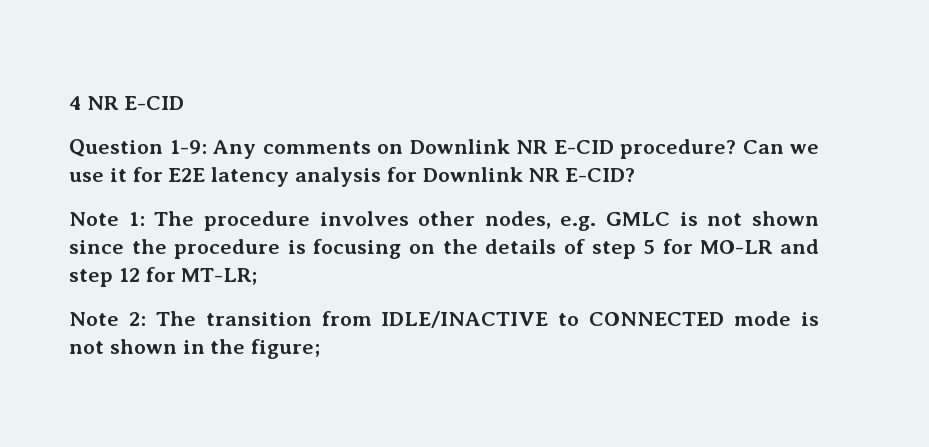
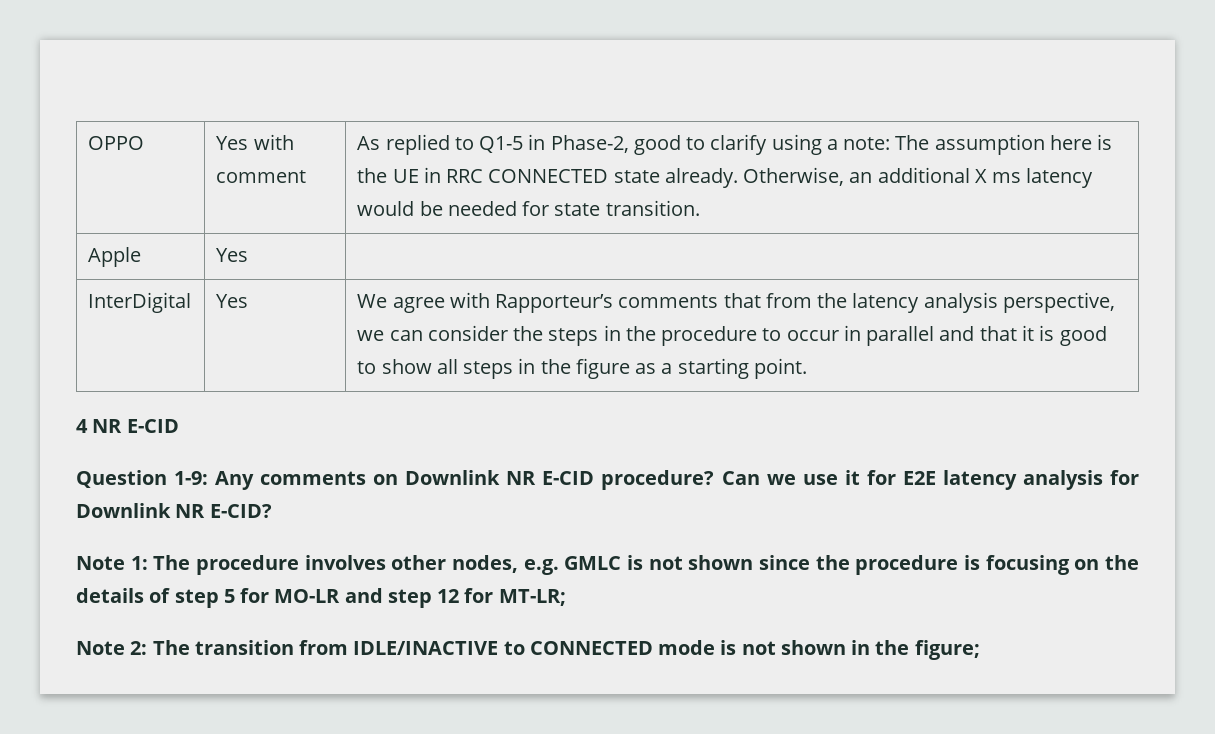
+ OPPO | Yes with comment | As replied to Q1-5 in Phase-2, good to clarify using a note: The assumption here is the UE in RRC CONNECTED state already. Otherwise, an additional X ms latency would be needed for state transition.
+ Apple | Yes |
+ InterDigital | Yes | We agree with Rapporteur’s comments that from the latency analysis perspective, we can consider the steps in the procedure to occur in parallel and that it is good to show all steps in the figure as a starting point.

